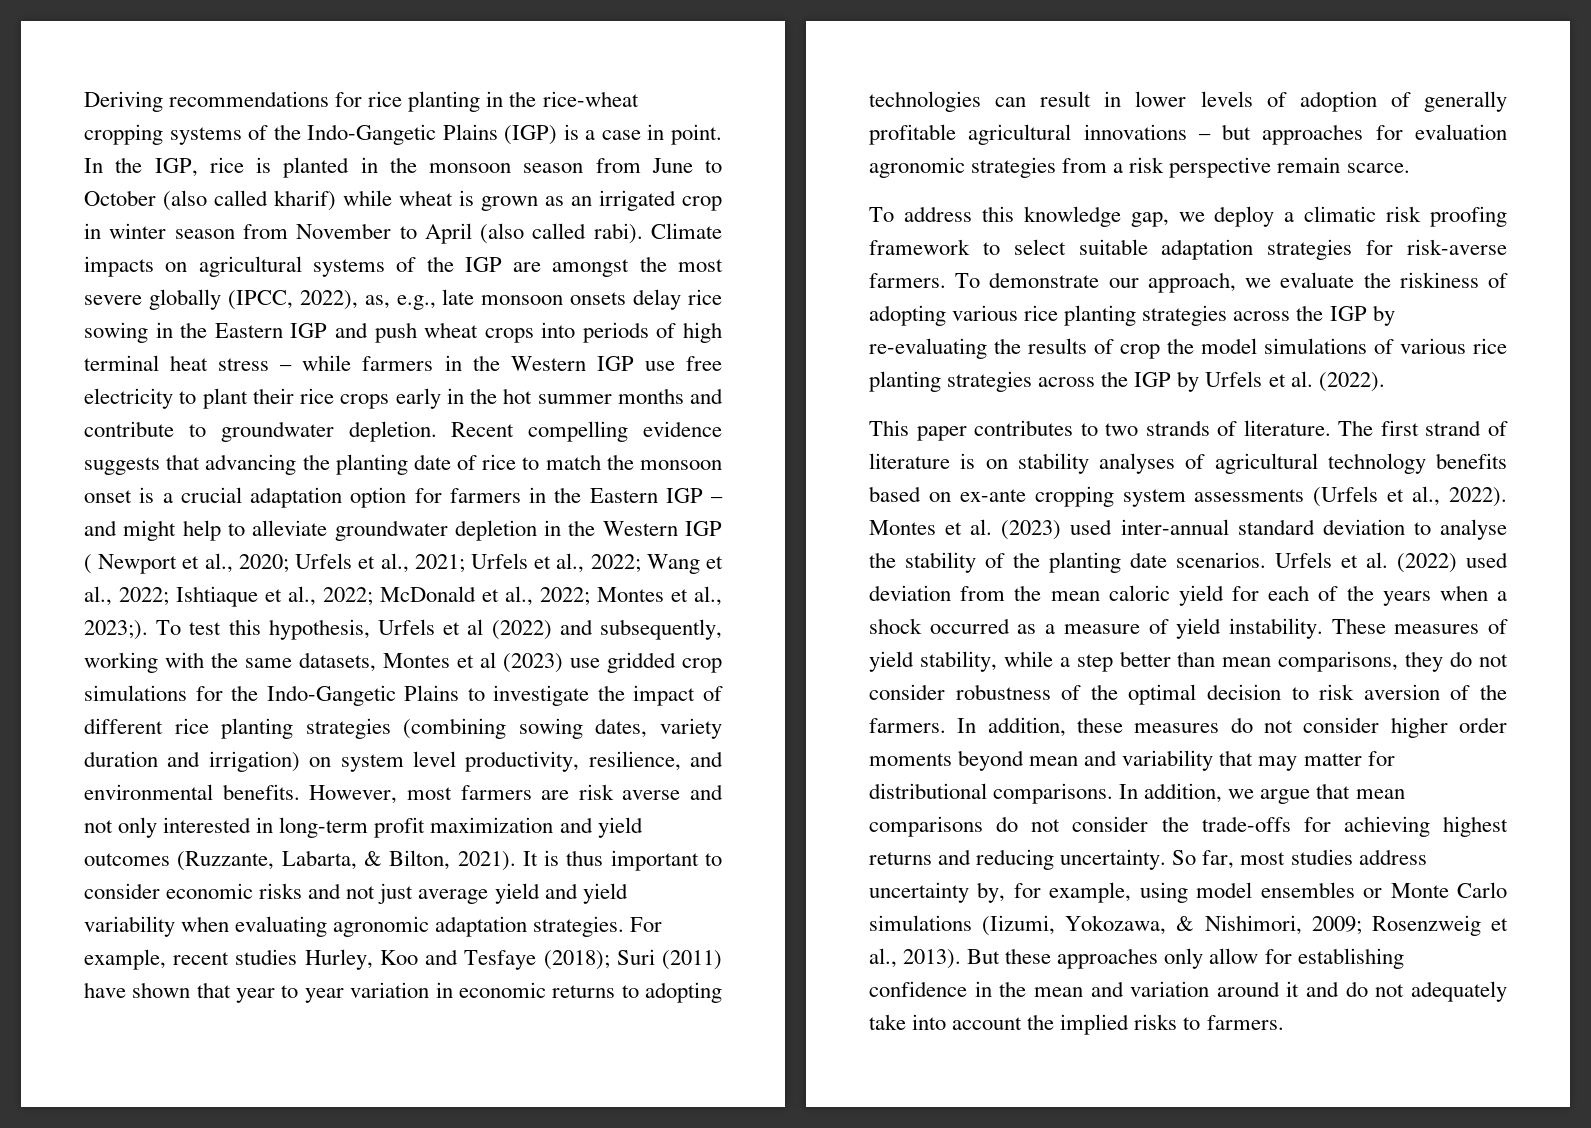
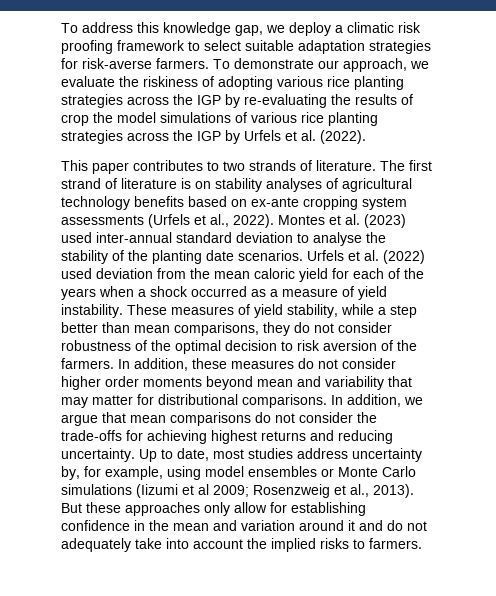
- Deriving recommendations for rice planting in the rice-wheat cropping systems of the Indo-Gangetic Plains (IGP) is a case in point. In the IGP, rice is planted in the monsoon season from June to October (also called kharif) while wheat is grown as an irrigated crop in winter season from November to April (also called rabi). Climate impacts on agricultural systems of the IGP are amongst the most severe globally (IPCC, 2022), as, e.g., late monsoon onsets delay rice sowing in the Eastern IGP and push wheat crops into periods of high terminal heat stress – while farmers in the Western IGP use free electricity to plant their rice crops early in the hot summer months and contribute to groundwater depletion. Recent compelling evidence suggests that advancing the planting date of rice to match the monsoon onset is a crucial adaptation option for farmers in the Eastern IGP – and might help to alleviate groundwater depletion in the Western IGP ( Newport et al., 2020; Urfels et al., 2021; Urfels et al., 2022; Wang et al., 2022; Ishtiaque et al., 2022; McDonald et al., 2022; Montes et al., 2023;). To test this hypothesis, Urfels et al (2022) and subsequently, working with the same datasets, Montes et al (2023) use gridded crop simulations for the Indo-Gangetic Plains to investigate the impact of different rice planting strategies (combining sowing dates, variety duration and irrigation) on system level productivity, resilience, and environmental benefits. However, most farmers are risk averse and not only interested in long-term profit maximization and yield outcomes (Ruzzante, Labarta, & Bilton, 2021). It is thus important to consider economic risks and not just average yield and yield variability when evaluating agronomic adaptation strategies. For example, recent studies Hurley, Koo and Tesfaye (2018); Suri (2011) have shown that year to year variation in economic returns to adopting technologies can result in lower levels of adoption of generally profitable agricultural innovations – but approaches for evaluation agronomic strategies from a risk perspective remain scarce.
- So far, most studies address uncertainty by, for example, using model ensembles or Monte Carlo simulations (Iizumi, Yokozawa, & Nishimori, 2009; Rosenzweig et al., 2013).
+ Up to date, most studies address uncertainty by, for example, using model ensembles or Monte Carlo simulations (Iizumi et al 2009; Rosenzweig et al., 2013).

